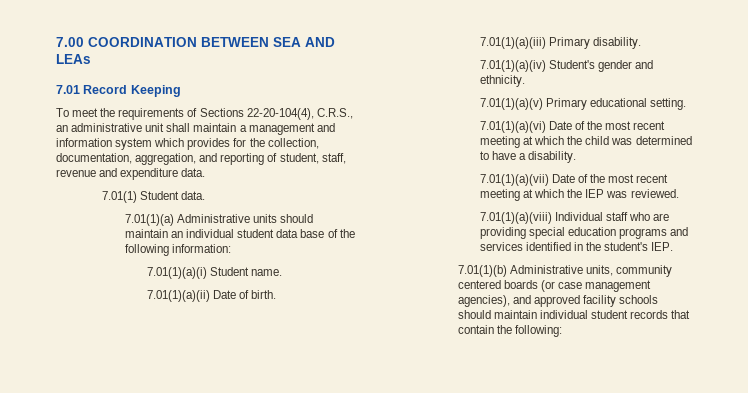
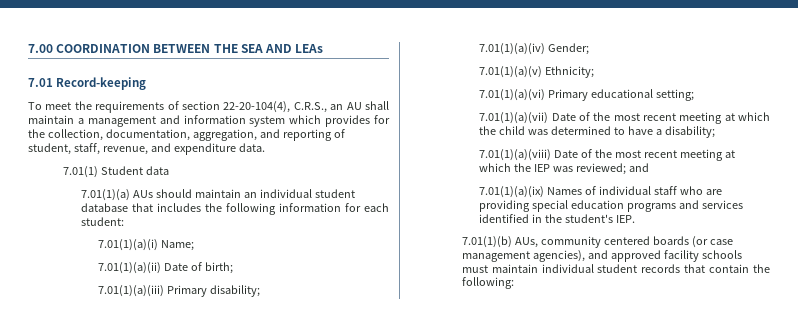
- 7.00 COORDINATION BETWEEN SEA AND LEAs
+ 7.00 COORDINATION BETWEEN THE SEA AND LEAs
- 7.01 Record Keeping
+ 7.01 Record-keeping
- To meet the requirements of Sections 22-20-104(4), C.R.S., an administrative unit shall maintain a management and information system which provides for the collection, documentation, aggregation, and reporting of student, staff, revenue and expenditure data.
+ To meet the requirements of section 22-20-104(4), C.R.S., an AU shall maintain a management and information system which provides for the collection, documentation, aggregation, and reporting of student, staff, revenue, and expenditure data.
- 7.01(1) Student data.
+ 7.01(1) Student data
- 7.01(1)(a) Administrative units should maintain an individual student data base of the following information:
+ 7.01(1)(a) AUs should maintain an individual student database that includes the following information for each student:
- 7.01(1)(a)(i) Student name.
+ 7.01(1)(a)(i) Name;
- 7.01(1)(a)(ii) Date of birth.
+ 7.01(1)(a)(ii) Date of birth;
- 7.01(1)(a)(iii) Primary disability.
+ 7.01(1)(a)(iii) Primary disability;
- 7.01(1)(a)(iv) Student's gender and ethnicity.
- 7.01(1)(a)(v) Primary educational setting.
- 7.01(1)(a)(vi) Date of the most recent meeting at which the child was determined to have a disability.
- 7.01(1)(a)(vii) Date of the most recent meeting at which the IEP was reviewed.
- 7.01(1)(a)(viii) Individual staff who are providing special education programs and services identified in the student's IEP.
+ 7.01(1)(a)(iv) Gender;
+ 7.01(1)(a)(v) Ethnicity;
+ 7.01(1)(a)(vi) Primary educational setting;
+ 7.01(1)(a)(vii) Date of the most recent meeting at which the child was determined to have a disability;
+ 7.01(1)(a)(viii) Date of the most recent meeting at which the IEP was reviewed; and
+ 7.01(1)(a)(ix) Names of individual staff who are providing special education programs and services identified in the student's IEP.
- 7.01(1)(b) Administrative units, community centered boards (or case management agencies), and approved facility schools should maintain individual student records that contain the following:
+ 7.01(1)(b) AUs, community centered boards (or case management agencies), and approved facility schools must maintain individual student records that contain the following:

